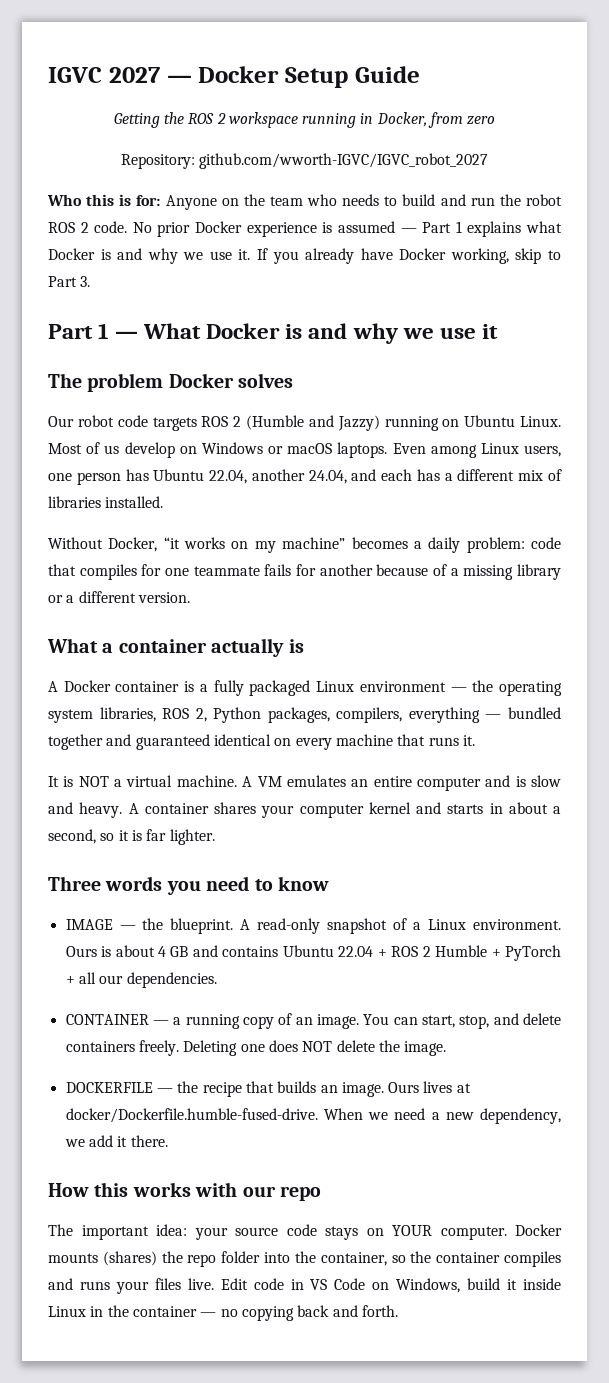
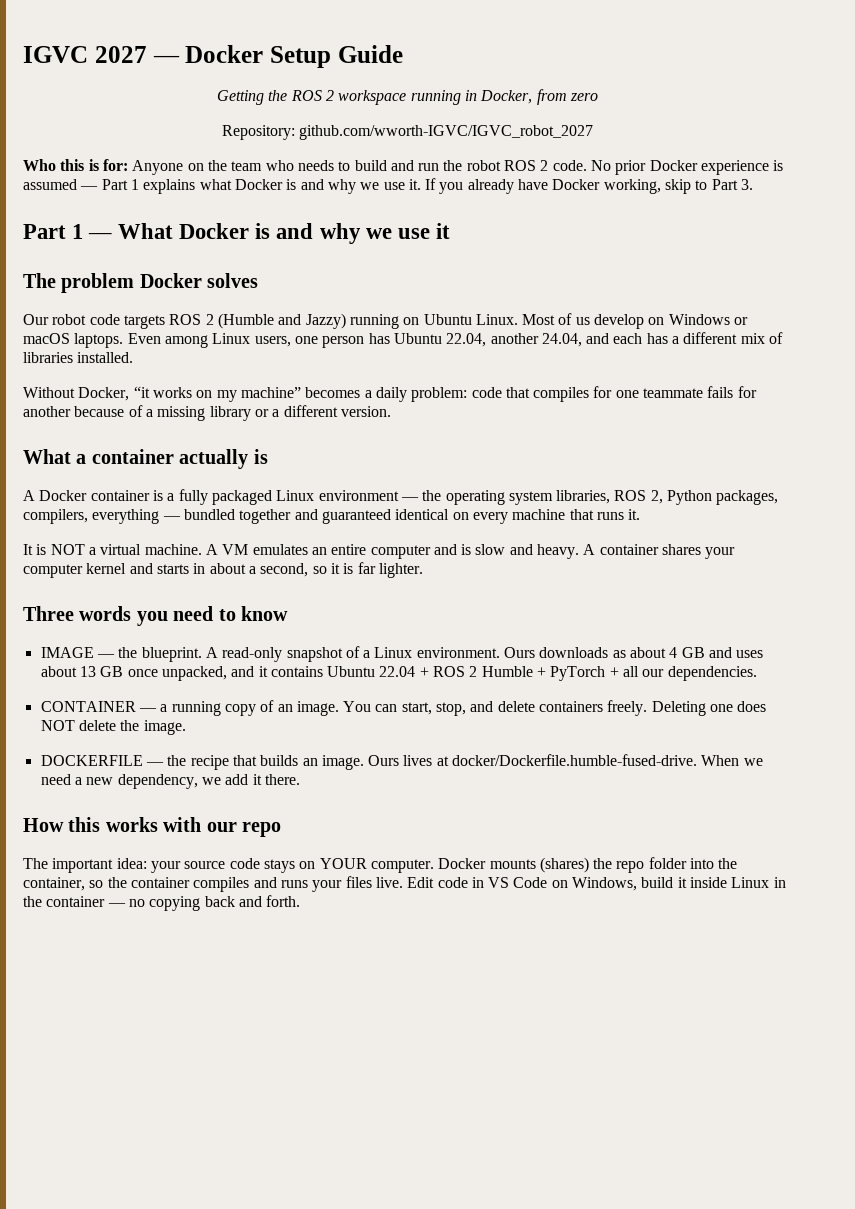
- Ours is about 4 GB and contains Ubuntu 22.04 + ROS 2 Humble + PyTorch + all our dependencies.
+ Ours downloads as about 4 GB and uses about 13 GB once unpacked, and it contains Ubuntu 22.04 + ROS 2 Humble + PyTorch + all our dependencies.

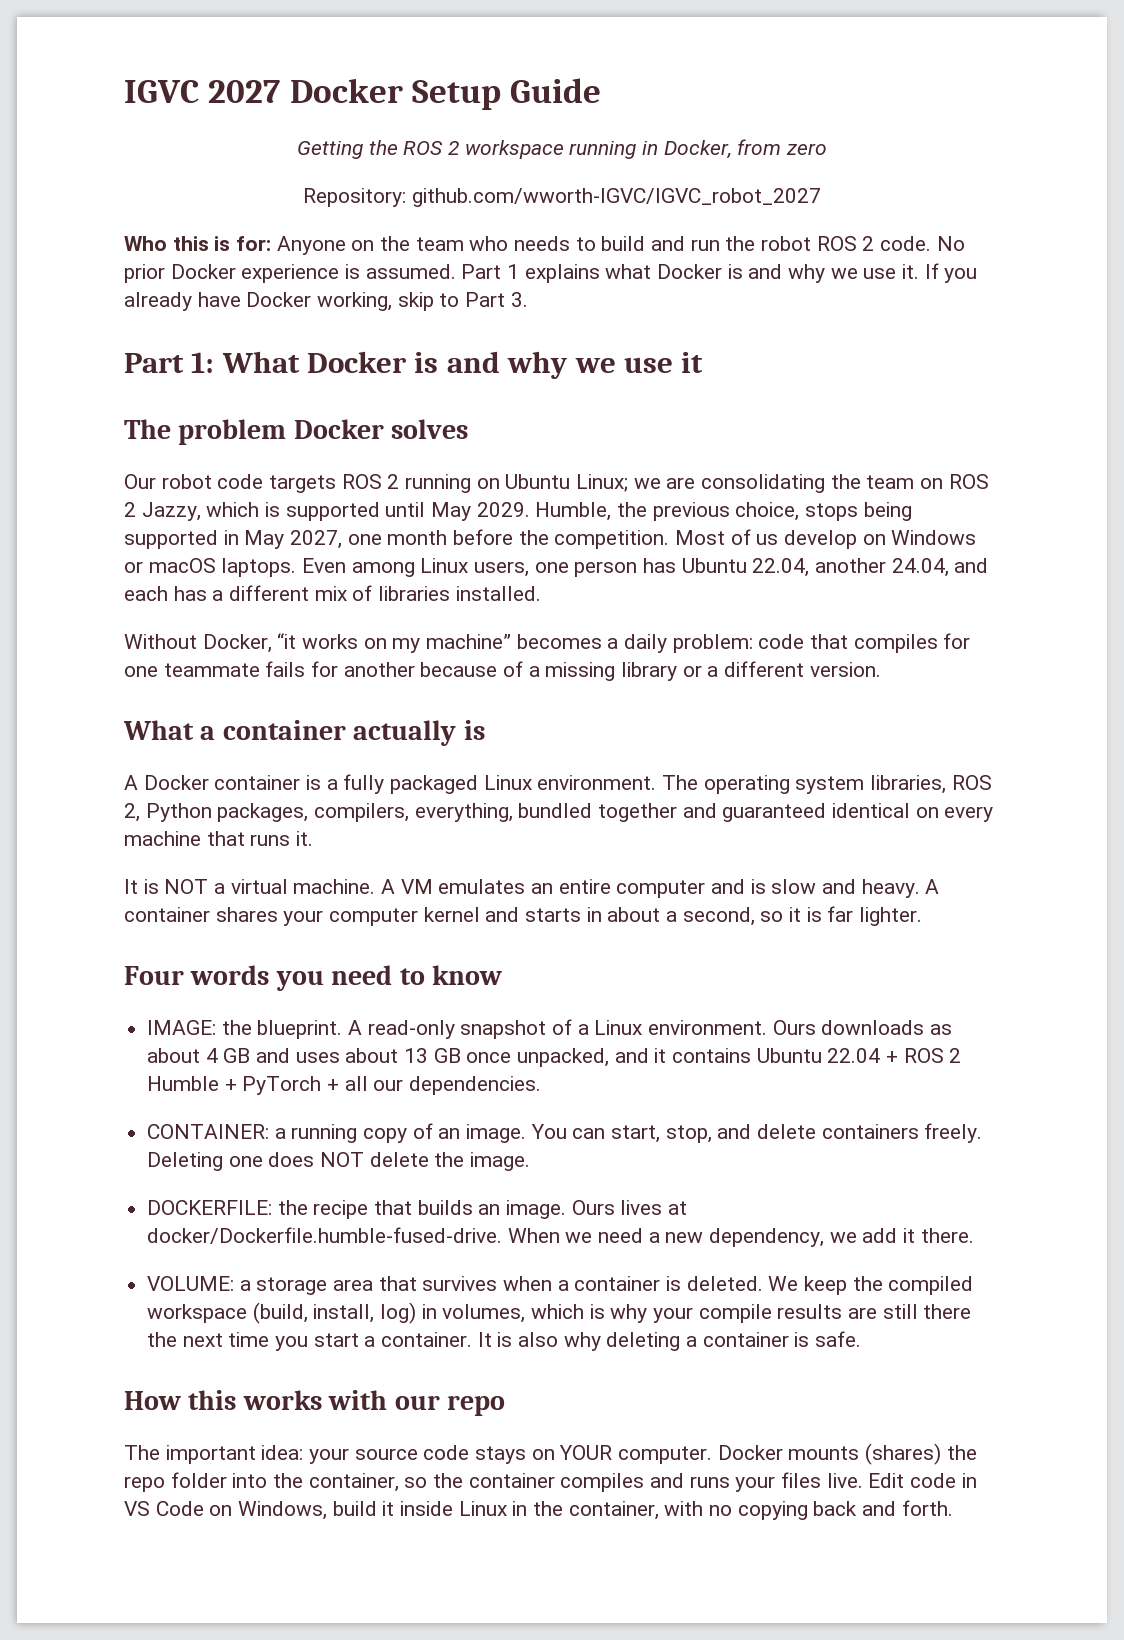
- IGVC 2027 — Docker Setup Guide
+ IGVC 2027 Docker Setup Guide
- No prior Docker experience is assumed — Part 1 explains what Docker is and why we use it.
+ No prior Docker experience is assumed. Part 1 explains what Docker is and why we use it.
- Part 1 — What Docker is and why we use it
+ Part 1: What Docker is and why we use it
- Our robot code targets ROS 2 (Humble and Jazzy) running on Ubuntu Linux.
+ Our robot code targets ROS 2 running on Ubuntu Linux; we are consolidating the team on ROS 2 Jazzy, which is supported until May 2029. Humble, the previous choice, stops being supported in May 2027, one month before the competition.
- A Docker container is a fully packaged Linux environment — the operating system libraries, ROS 2, Python packages, compilers, everything — bundled together and guaranteed identical on every machine that runs it.
+ A Docker container is a fully packaged Linux environment. The operating system libraries, ROS 2, Python packages, compilers, everything, bundled together and guaranteed identical on every machine that runs it.
- Three words you need to know
+ Four words you need to know
- IMAGE — the blueprint.
+ IMAGE: the blueprint.
- CONTAINER — a running copy of an image.
+ CONTAINER: a running copy of an image.
- DOCKERFILE — the recipe that builds an image.
+ DOCKERFILE: the recipe that builds an image.
+ VOLUME: a storage area that survives when a container is deleted. We keep the compiled workspace (build, install, log) in volumes, which is why your compile results are still there the next time you start a container. It is also why deleting a container is safe.
- Edit code in VS Code on Windows, build it inside Linux in the container — no copying back and forth.
+ Edit code in VS Code on Windows, build it inside Linux in the container, with no copying back and forth.

